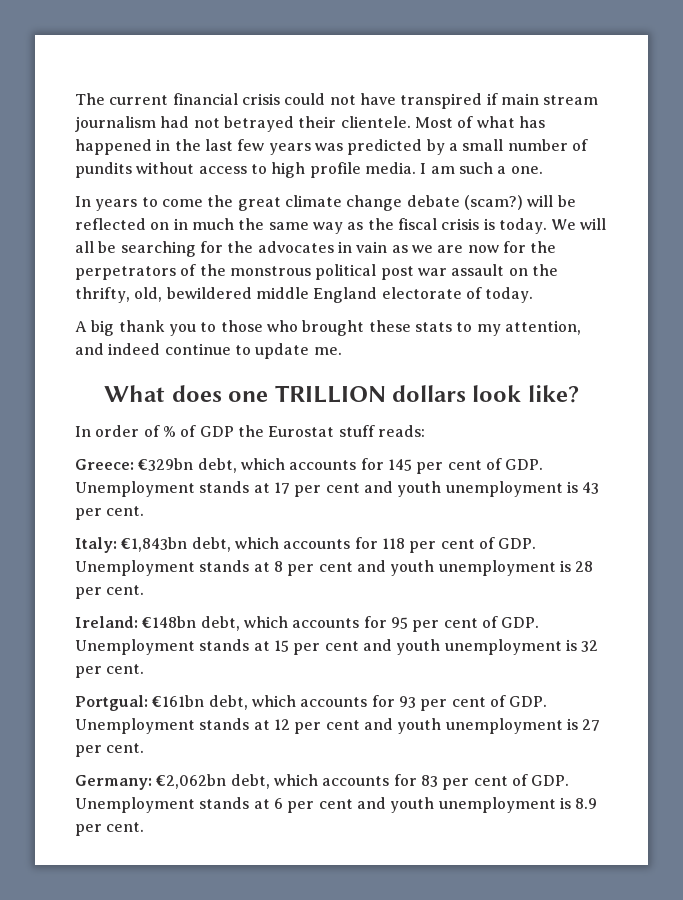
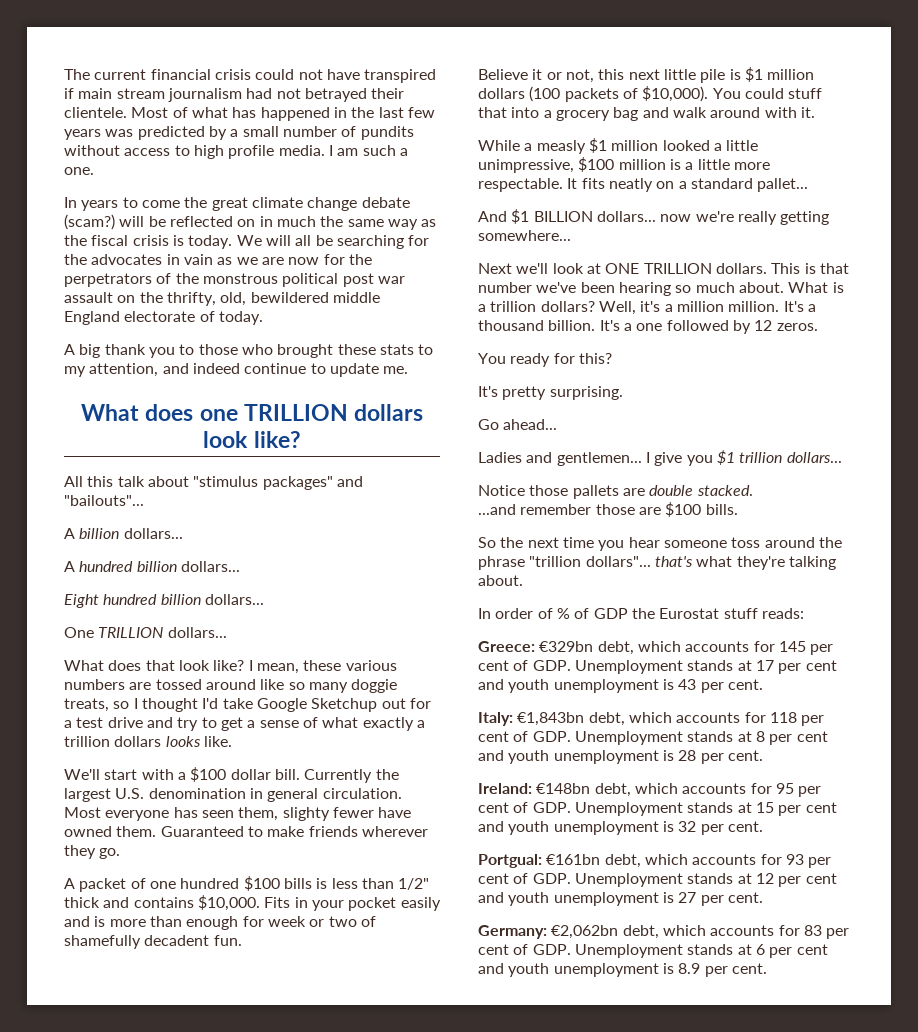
+ All this talk about "stimulus packages" and "bailouts"...
+ A billion dollars...
+ A hundred billion dollars...
+ Eight hundred billion dollars...
+ One TRILLION dollars...
+ What does that look like? I mean, these various numbers are tossed around like so many doggie treats, so I thought I'd take Google Sketchup out for a test drive and try to get a sense of what exactly a trillion dollars looks like.
+ We'll start with a $100 dollar bill. Currently the largest U.S. denomination in general circulation. Most everyone has seen them, slighty fewer have owned them. Guaranteed to make friends wherever they go.
+ A packet of one hundred $100 bills is less than 1/2" thick and contains $10,000. Fits in your pocket easily and is more than enough for week or two of shamefully decadent fun.
+ Believe it or not, this next little pile is $1 million dollars (100 packets of $10,000). You could stuff that into a grocery bag and walk around with it.
+ While a measly $1 million looked a little unimpressive, $100 million is a little more respectable. It fits neatly on a standard pallet...
+ And $1 BILLION dollars... now we're really getting somewhere...
+ Next we'll look at ONE TRILLION dollars. This is that number we've been hearing so much about. What is a trillion dollars? Well, it's a million million. It's a thousand billion. It's a one followed by 12 zeros.
+ You ready for this?
+ It's pretty surprising.
+ Go ahead...
+ Ladies and gentlemen... I give you $1 trillion dollars...
+ Notice those pallets are double stacked.
+ ...and remember those are $100 bills.
+ So the next time you hear someone toss around the phrase "trillion dollars"... that's what they're talking about.

